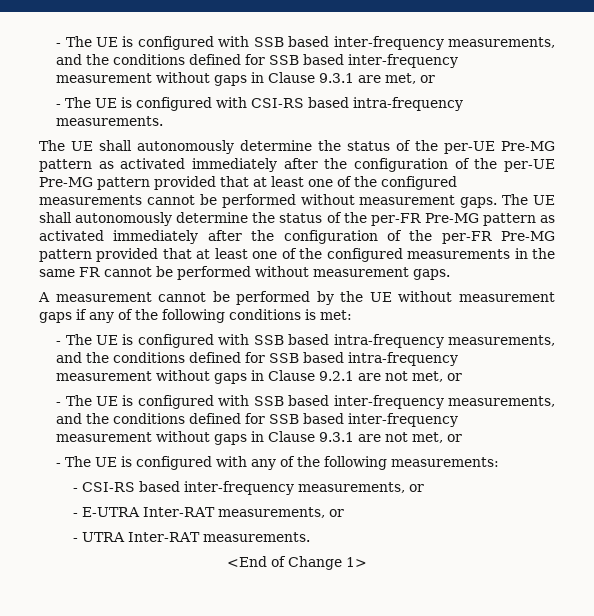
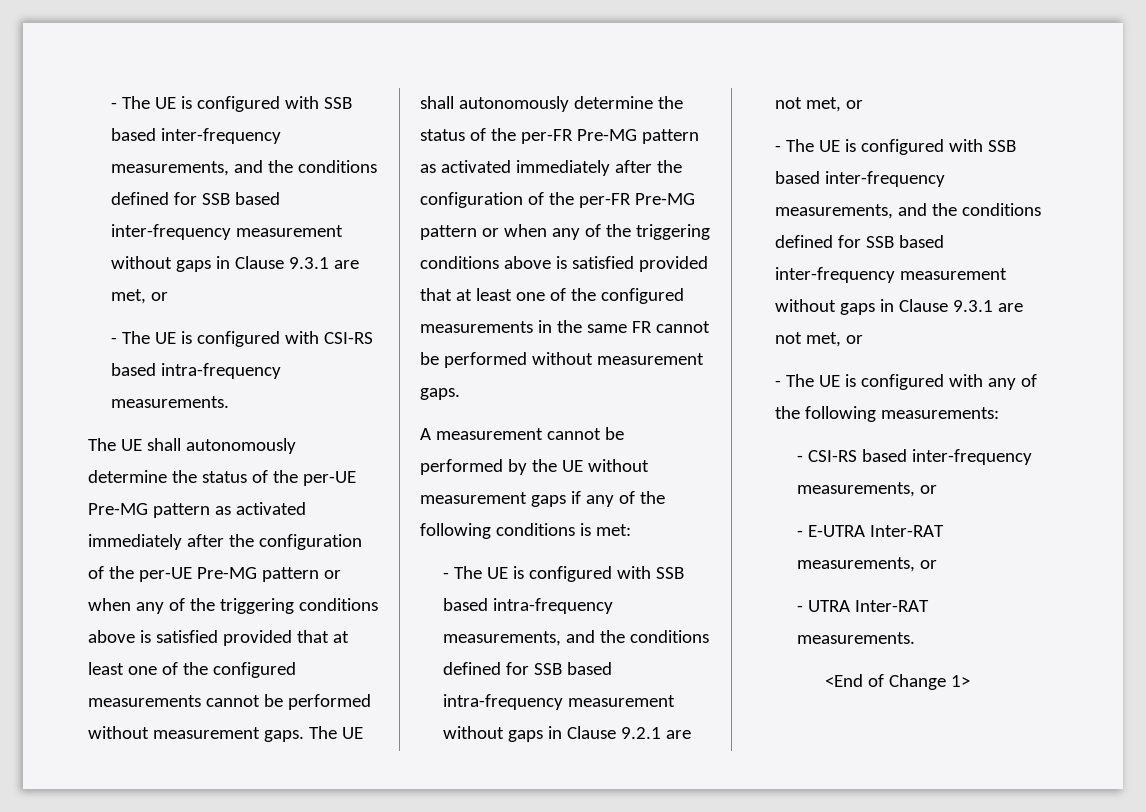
- The UE shall autonomously determine the status of the per-UE Pre-MG pattern as activated immediately after the configuration of the per-UE Pre-MG pattern provided that at least one of the configured measurements cannot be performed without measurement gaps.
+ The UE shall autonomously determine the status of the per-UE Pre-MG pattern as activated immediately after the configuration of the per-UE Pre-MG pattern or when any of the triggering conditions above is satisfied provided that at least one of the configured measurements cannot be performed without measurement gaps.
- The UE shall autonomously determine the status of the per-FR Pre-MG pattern as activated immediately after the configuration of the per-FR Pre-MG pattern provided that at least one of the configured measurements in the same FR cannot be performed without measurement gaps.
+ The UE shall autonomously determine the status of the per-FR Pre-MG pattern as activated immediately after the configuration of the per-FR Pre-MG pattern or when any of the triggering conditions above is satisfied provided that at least one of the configured measurements in the same FR cannot be performed without measurement gaps.

